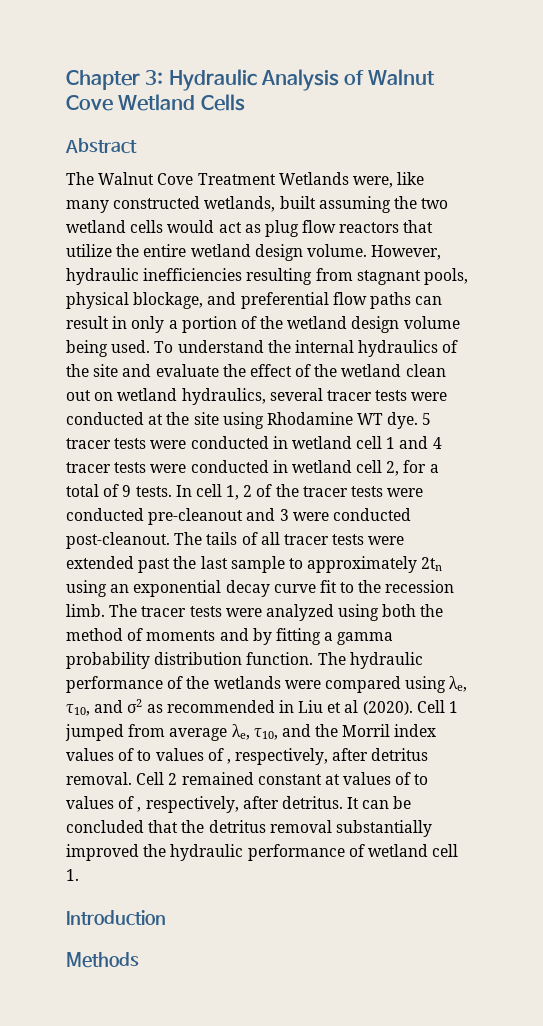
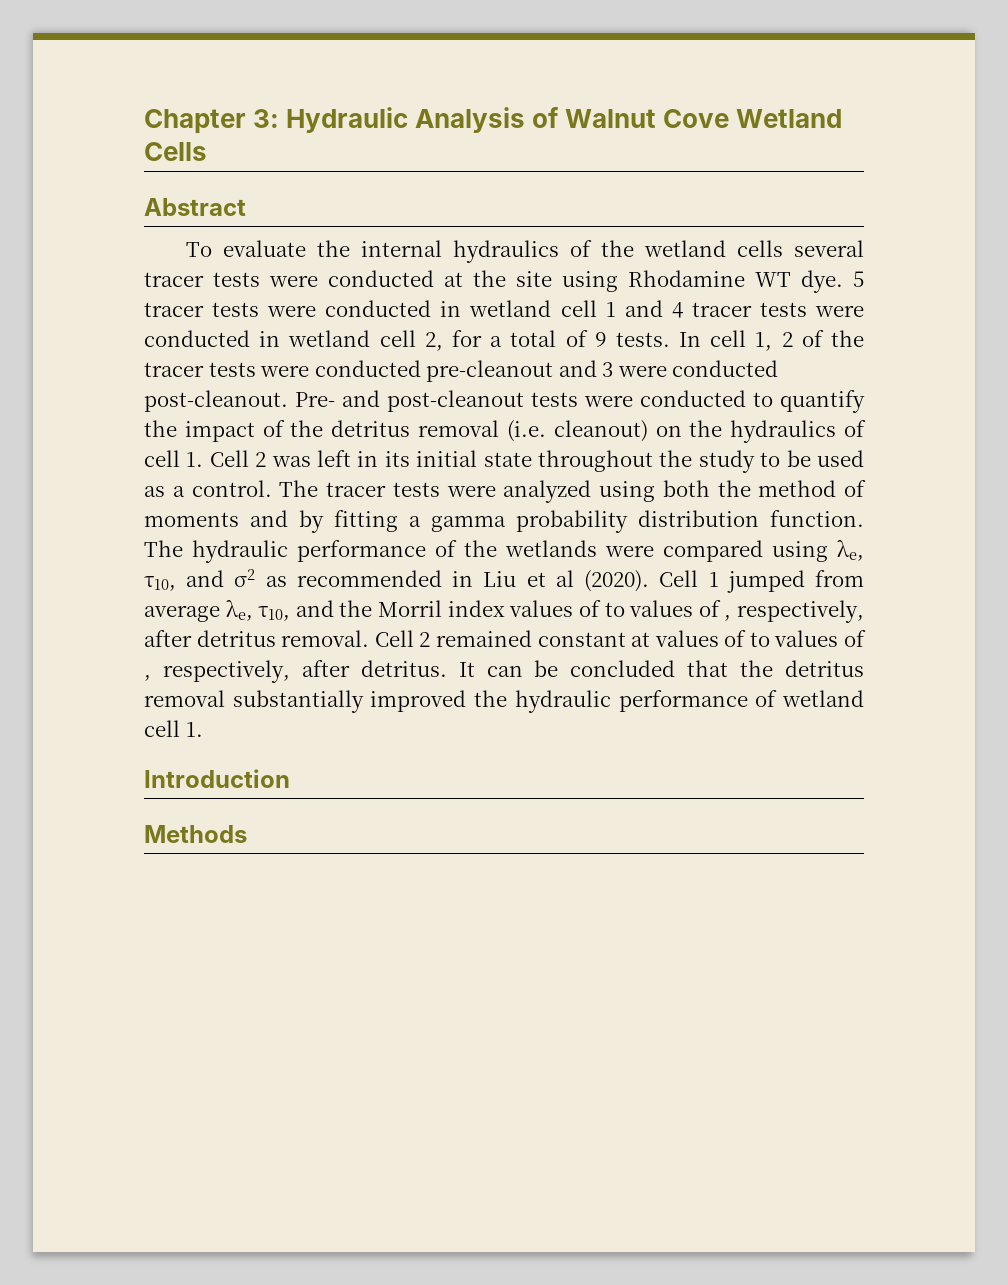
- The Walnut Cove Treatment Wetlands were, like many constructed wetlands, built assuming the two wetland cells would act as plug flow reactors that utilize the entire wetland design volume. However, hydraulic inefficiencies resulting from stagnant pools, physical blockage, and preferential flow paths can result in only a portion of the wetland design volume being used. To understand the internal hydraulics of the site and evaluate the effect of the wetland clean out on wetland hydraulics, several tracer tests were conducted at the site using Rhodamine WT dye.
+ To evaluate the internal hydraulics of the wetland cells several tracer tests were conducted at the site using Rhodamine WT dye.
- The tails of all tracer tests were extended past the last sample to approximately 2tn using an exponential decay curve fit to the recession limb.
+ Pre- and post-cleanout tests were conducted to quantify the impact of the detritus removal (i.e. cleanout) on the hydraulics of cell 1. Cell 2 was left in its initial state throughout the study to be used as a control.

